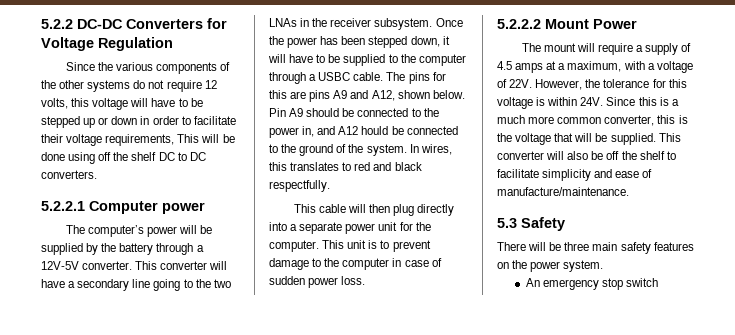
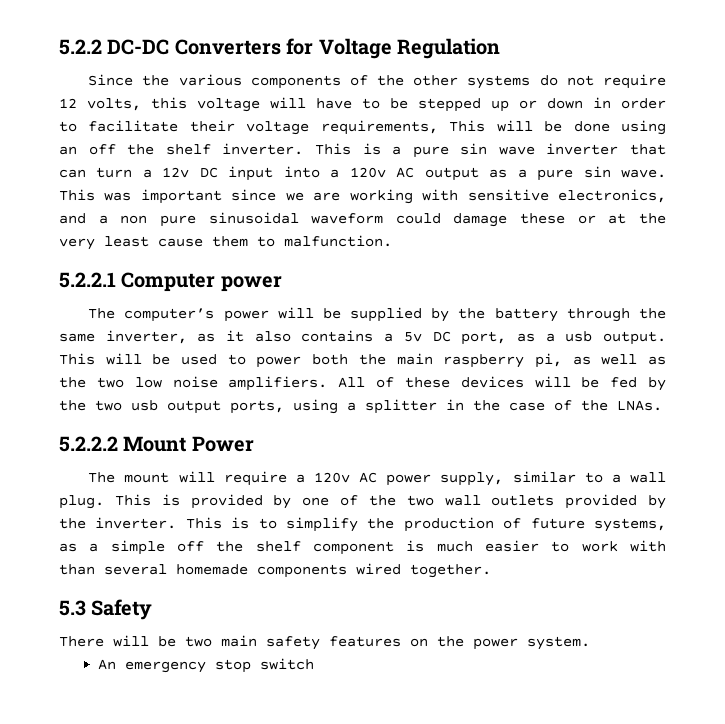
- Since the various components of the other systems do not require 12 volts, this voltage will have to be stepped up or down in order to facilitate their voltage requirements, This will be done using off the shelf DC to DC converters.
+ Since the various components of the other systems do not require 12 volts, this voltage will have to be stepped up or down in order to facilitate their voltage requirements, This will be done using an off the shelf inverter. This is a pure sin wave inverter that can turn a 12v DC input into a 120v AC output as a pure sin wave. This was important since we are working with sensitive electronics, and a non pure sinusoidal waveform could damage these or at the very least cause them to malfunction.
- The computer’s power will be supplied by the battery through a 12V-5V converter. This converter will have a secondary line going to the two LNAs in the receiver subsystem. Once the power has been stepped down, it will have to be supplied to the computer through a USBC cable. The pins for this are pins A9 and A12, shown below. Pin A9 should be connected to the power in, and A12 hould be connected to the ground of the system. In wires, this translates to red and black respectfully.
- This cable will then plug directly into a separate power unit for the computer. This unit is to prevent damage to the computer in case of sudden power loss.
+ The computer’s power will be supplied by the battery through the same inverter, as it also contains a 5v DC port, as a usb output. This will be used to power both the main raspberry pi, as well as the two low noise amplifiers. All of these devices will be fed by the two usb output ports, using a splitter in the case of the LNAs.
- The mount will require a supply of 4.5 amps at a maximum, with a voltage of 22V. However, the tolerance for this voltage is within 24V. Since this is a much more common converter, this is the voltage that will be supplied. This converter will also be off the shelf to facilitate simplicity and ease of manufacture/maintenance.
+ The mount will require a 120v AC power supply, similar to a wall plug. This is provided by one of the two wall outlets provided by the inverter. This is to simplify the production of future systems, as a simple off the shelf component is much easier to work with than several homemade components wired together.
- There will be three main safety features on the power system.
+ There will be two main safety features on the power system.

